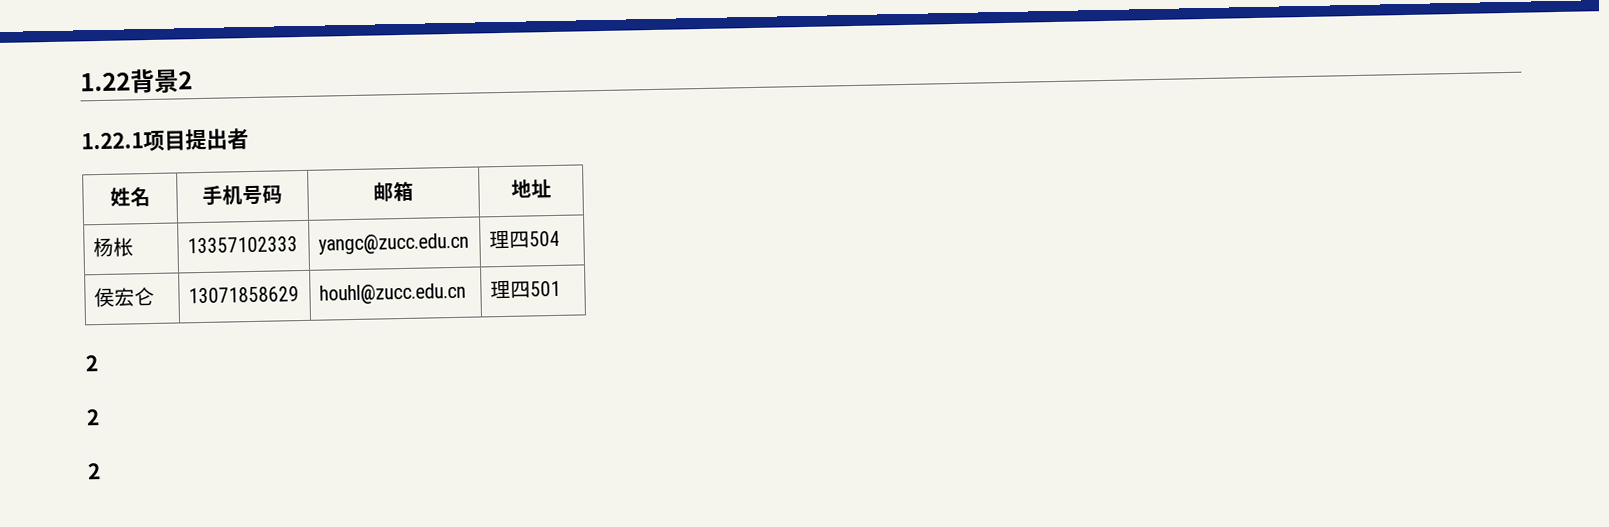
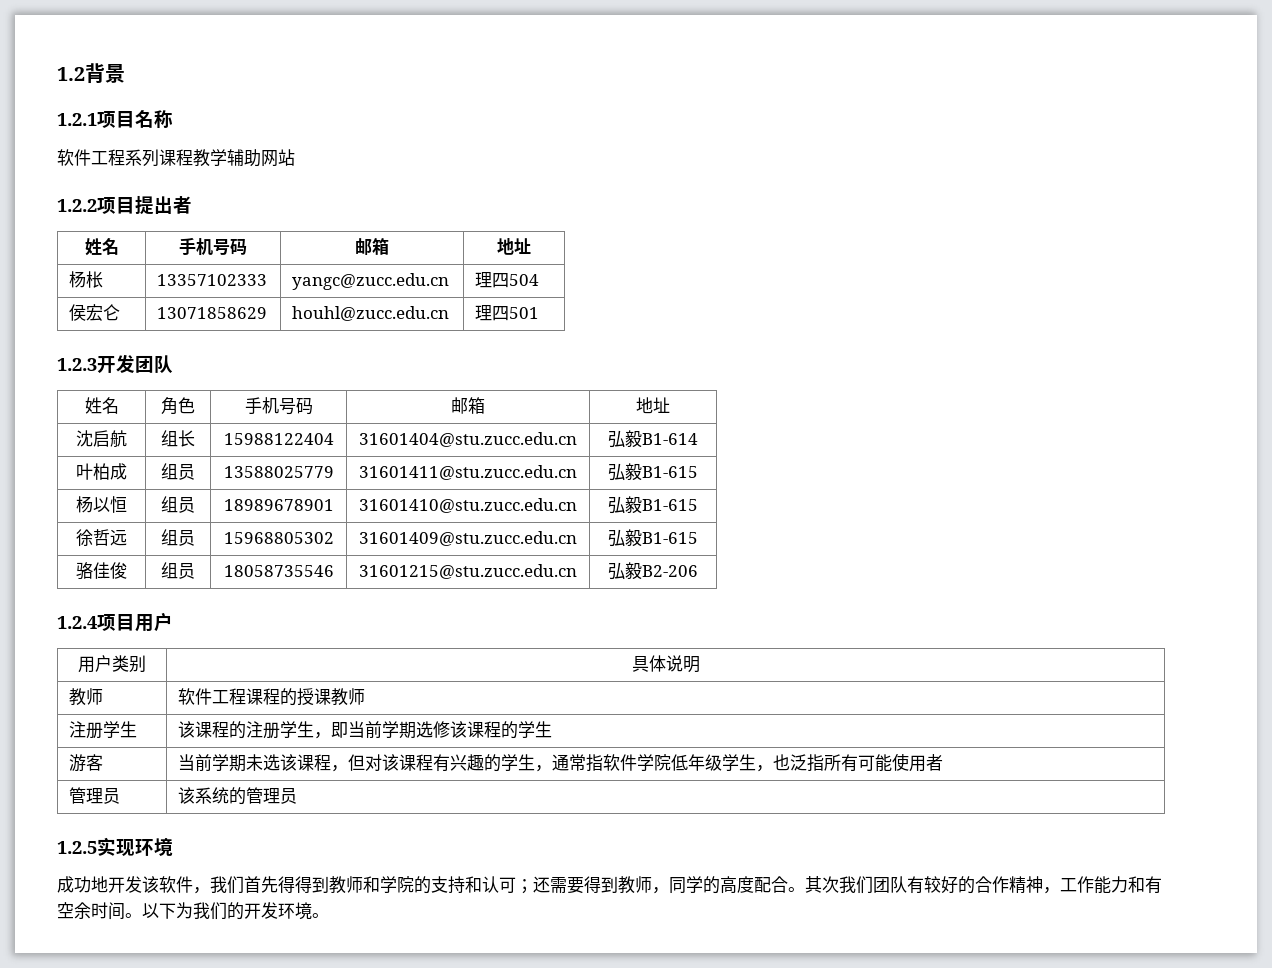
- 1.22背景2
- 1.22.1项目提出者
+ 1.2背景
+ 1.2.1项目名称
+ 软件工程系列课程教学辅助网站
+ 1.2.2项目提出者
  侯宏仑 | 13071858629 | houhl@zucc.edu.cn | 理四501
- 2
- 2
- 2
+ 1.2.3开发团队
+ 姓名 | 角色 | 手机号码 | 邮箱 | 地址
+ 沈启航 | 组长 | 15988122404 | 31601404@stu.zucc.edu.cn | 弘毅B1-614
+ 叶柏成 | 组员 | 13588025779 | 31601411@stu.zucc.edu.cn | 弘毅B1-615
+ 杨以恒 | 组员 | 18989678901 | 31601410@stu.zucc.edu.cn | 弘毅B1-615
+ 徐哲远 | 组员 | 15968805302 | 31601409@stu.zucc.edu.cn | 弘毅B1-615
+ 骆佳俊 | 组员 | 18058735546 | 31601215@stu.zucc.edu.cn | 弘毅B2-206
+ 1.2.4项目用户
+ 用户类别 | 具体说明
+ 教师 | 软件工程课程的授课教师
+ 注册学生 | 该课程的注册学生，即当前学期选修该课程的学生
+ 游客 | 当前学期未选该课程，但对该课程有兴趣的学生，通常指软件学院低年级学生，也泛指所有可能使用者
+ 管理员 | 该系统的管理员
+ 1.2.5实现环境
+ 成功地开发该软件，我们首先得得到教师和学院的支持和认可；还需要得到教师，同学的高度配合。其次我们团队有较好的合作精神，工作能力和有空余时间。以下为我们的开发环境。

